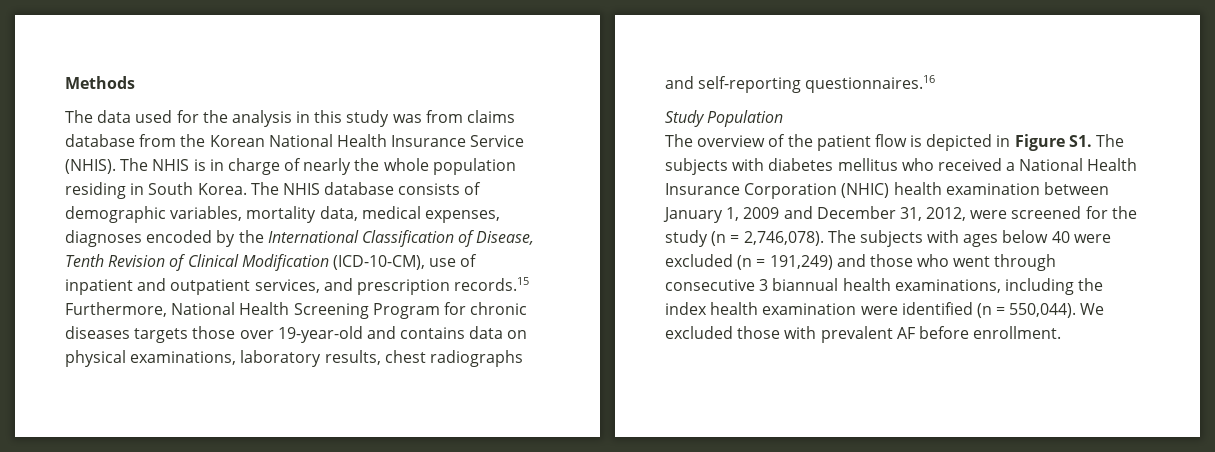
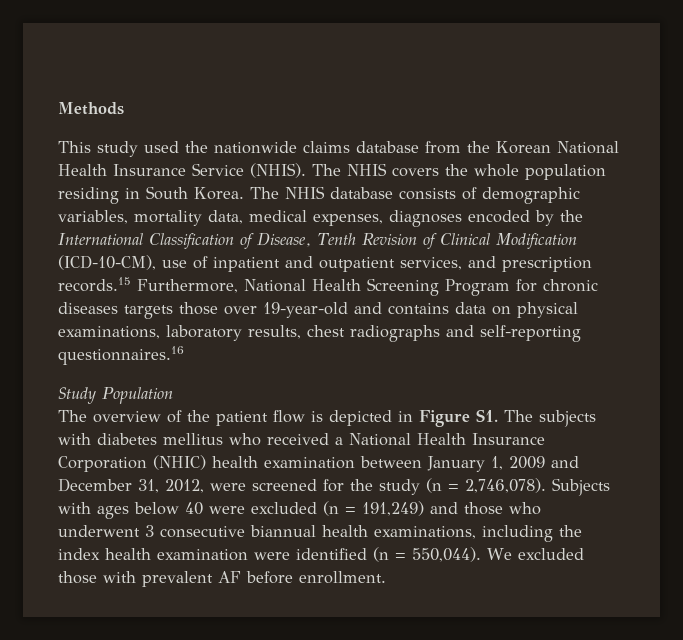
- The data used for the analysis in this study was from claims database from the Korean National Health Insurance Service (NHIS).
+ This study used the nationwide claims database from the Korean National Health Insurance Service (NHIS).
- The NHIS is in charge of nearly the whole population residing in South Korea.
+ The NHIS covers the whole population residing in South Korea.
- The subjects with ages below 40 were excluded (n = 191,249) and those who went through consecutive 3 biannual health examinations, including the index health examination were identified (n = 550,044).
+ Subjects with ages below 40 were excluded (n = 191,249) and those who underwent 3 consecutive biannual health examinations, including the index health examination were identified (n = 550,044).

